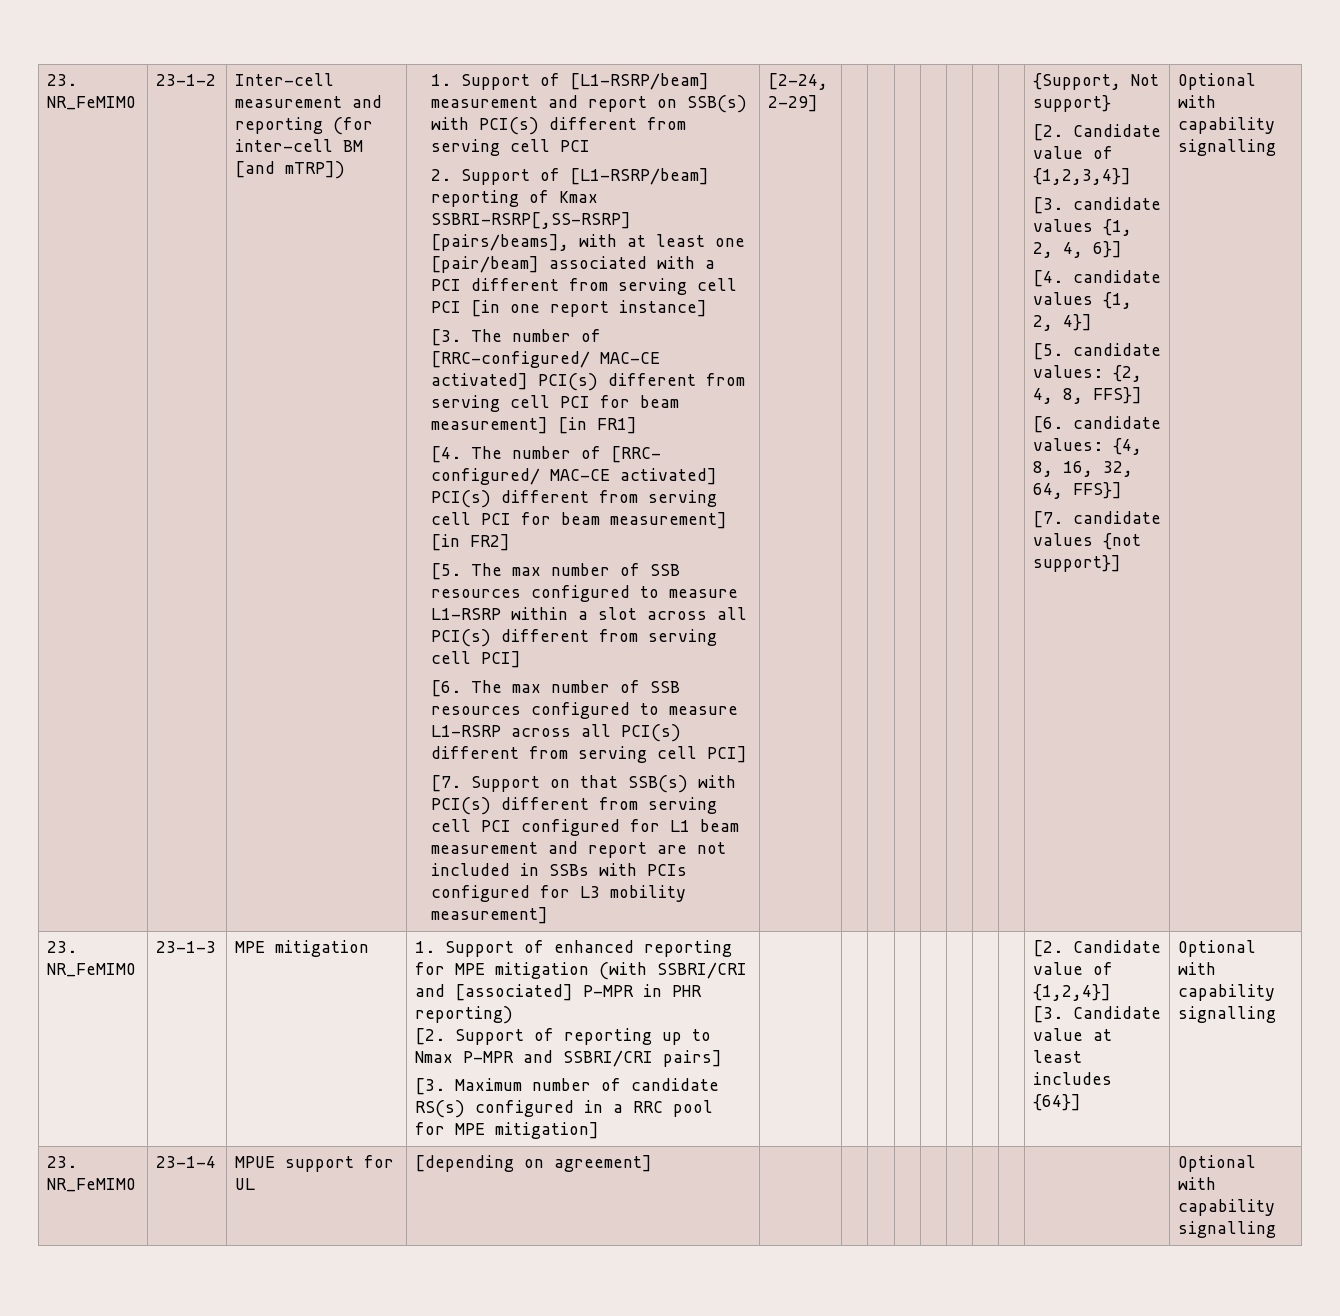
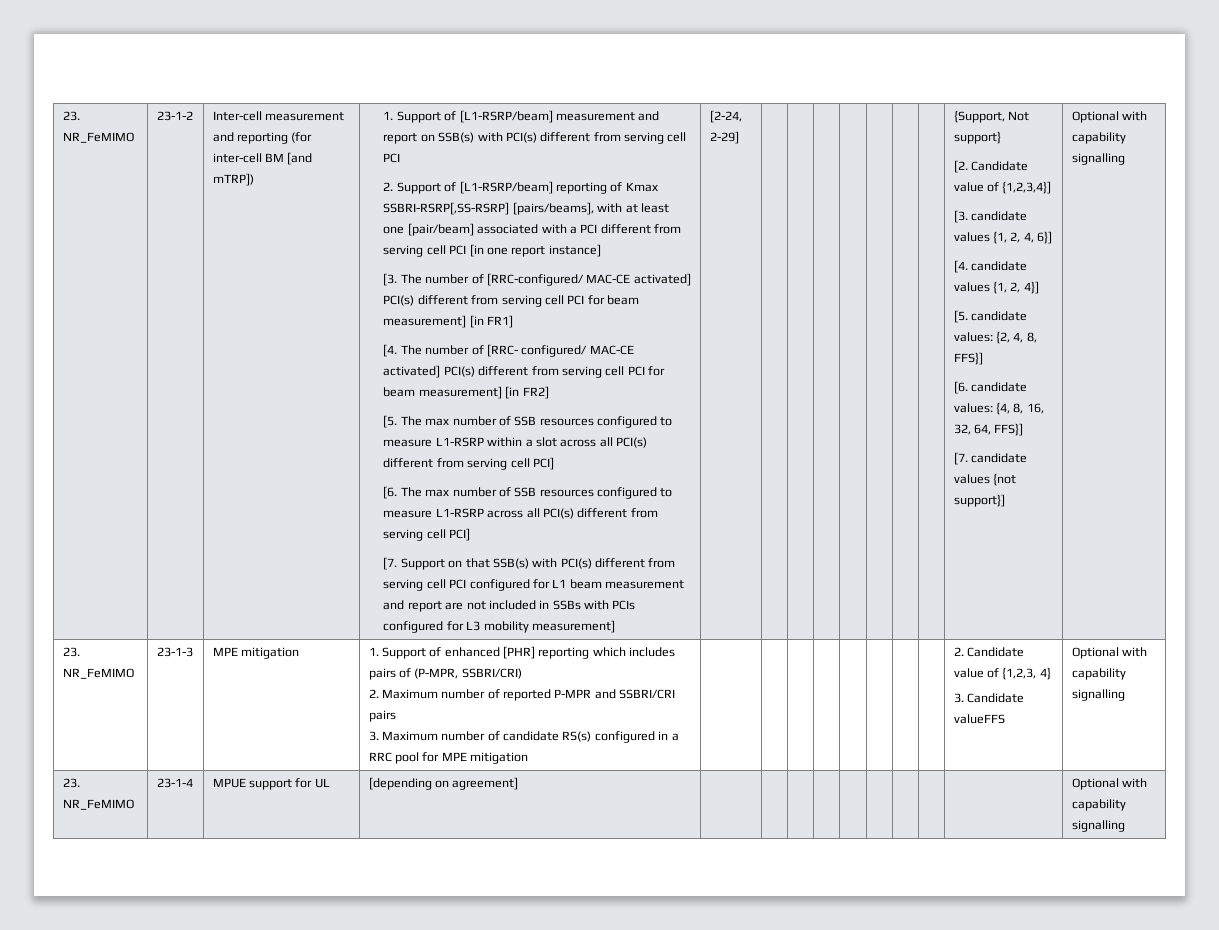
- 1. Support of enhanced reporting for MPE mitigation (with SSBRI/CRI and [associated] P-MPR in PHR reporting)
- [2. Support of reporting up to Nmax P-MPR and SSBRI/CRI pairs]
- [3. Maximum number of candidate RS(s) configured in a RRC pool for MPE mitigation] | | | | | | | | | [2. Candidate value of {1,2,4}]
- [3. Candidate value at least includes {64}]
+ 1. Support of enhanced [PHR] reporting which includes pairs of (P-MPR, SSBRI/CRI)
+ 2. Maximum number of reported P-MPR and SSBRI/CRI pairs
+ 3. Maximum number of candidate RS(s) configured in a RRC pool for MPE mitigation | | | | | | | | | 2. Candidate value of {1,2,3, 4}
+ 3. Candidate valueFFS

